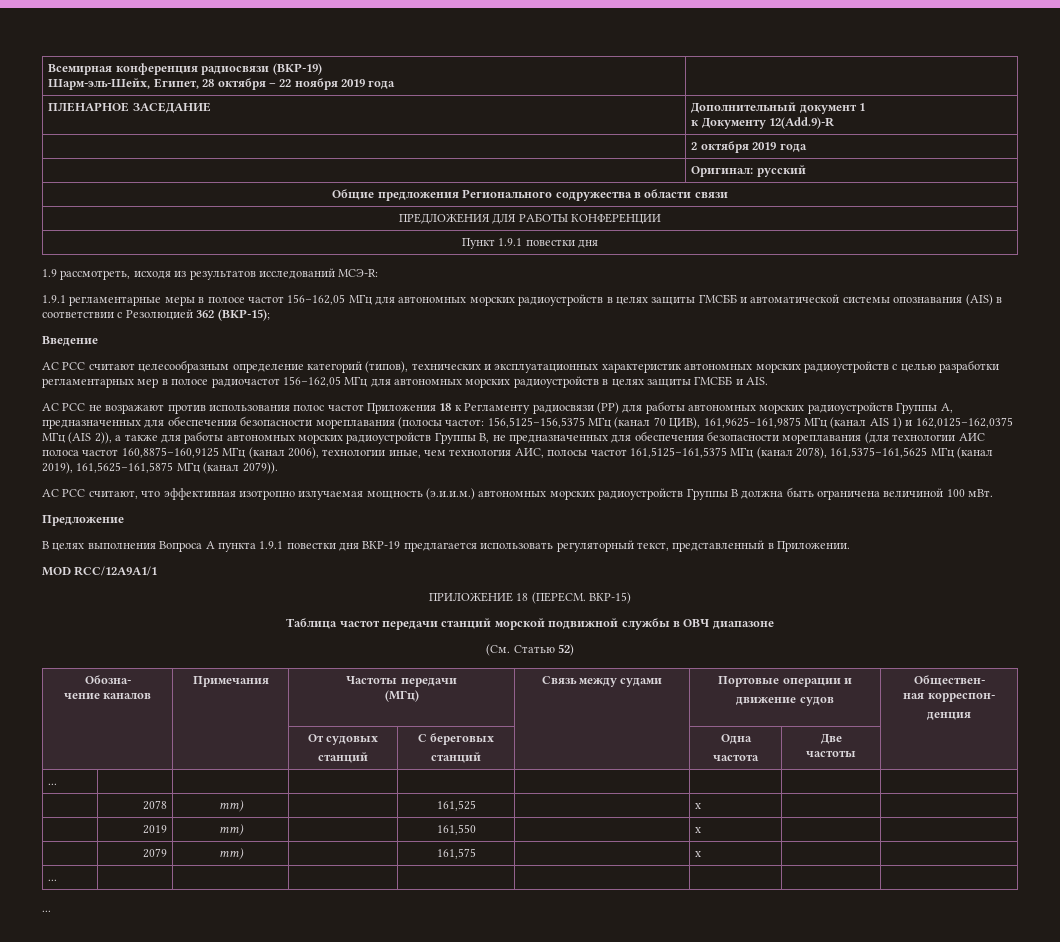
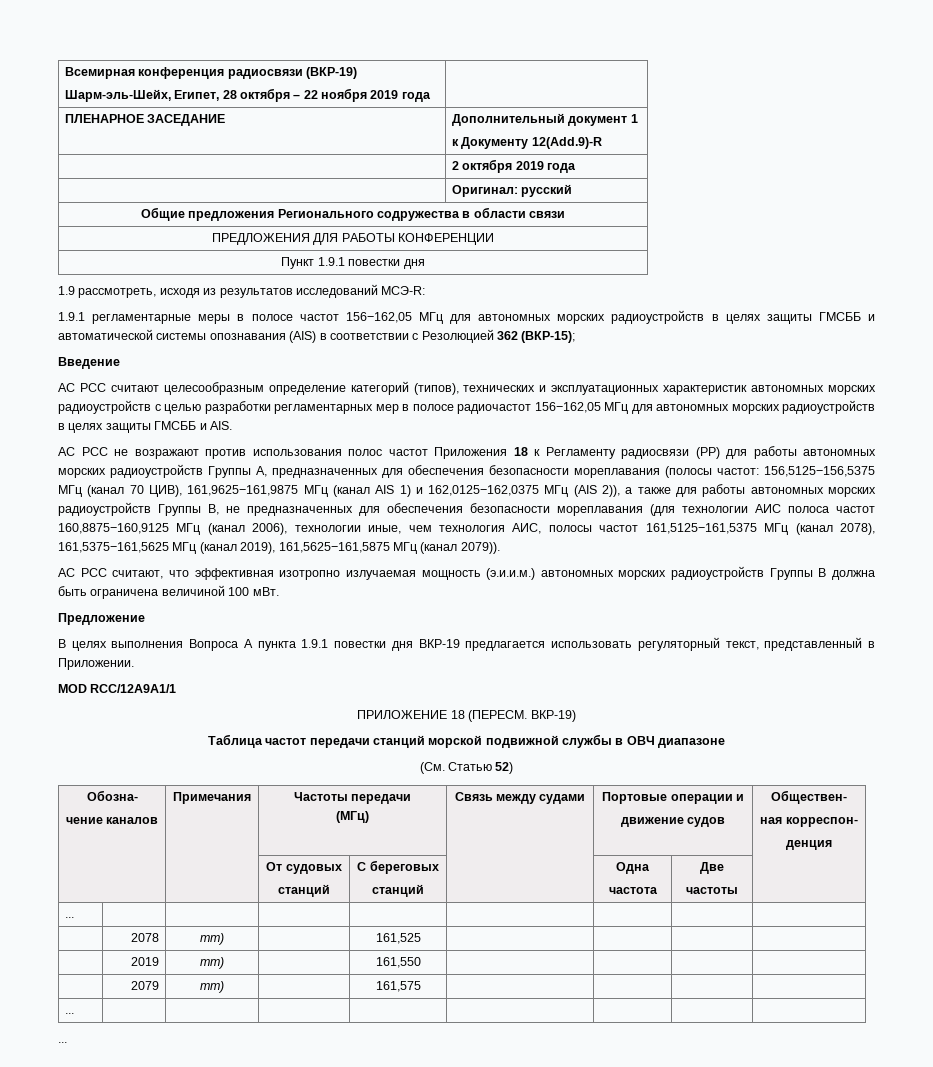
- ВКР-15)
+ ВКР-19)
- | 2078 | mm) | | 161,525 | | x | |
+ | 2078 | mm) | | 161,525 | | | |
- | 2019 | mm) | | 161,550 | | x | |
+ | 2019 | mm) | | 161,550 | | | |
- | 2079 | mm) | | 161,575 | | x | |
+ | 2079 | mm) | | 161,575 | | | |

